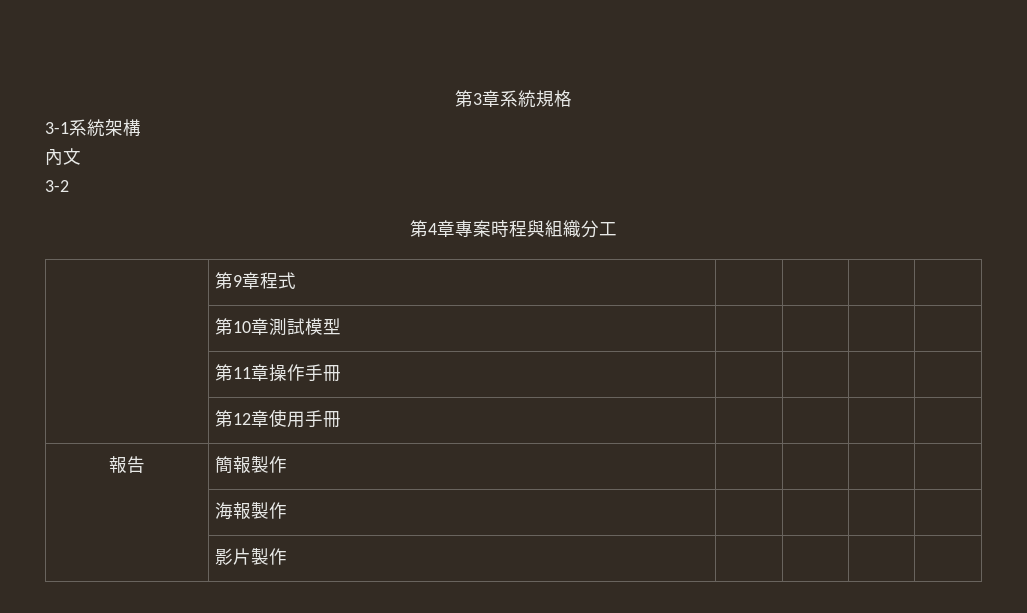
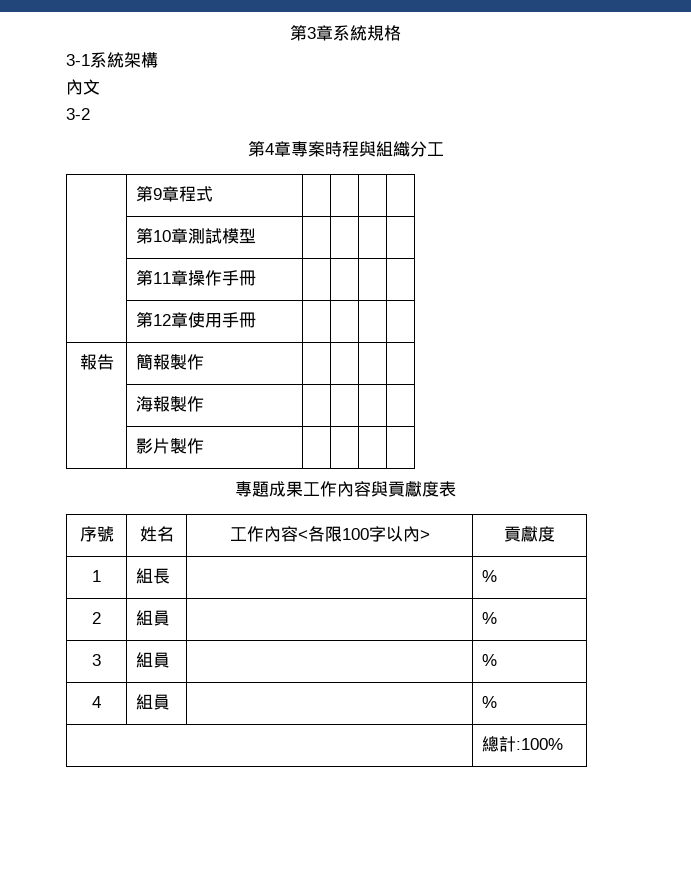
+ 專題成果工作內容與貢獻度表
+ 序號 | 姓名 | 工作內容<各限100字以內> | 貢獻度
+ 1 | 組長 | | %
+ 2 | 組員 | | %
+ 3 | 組員 | | %
+ 4 | 組員 | | %
+ | 總計:100%

